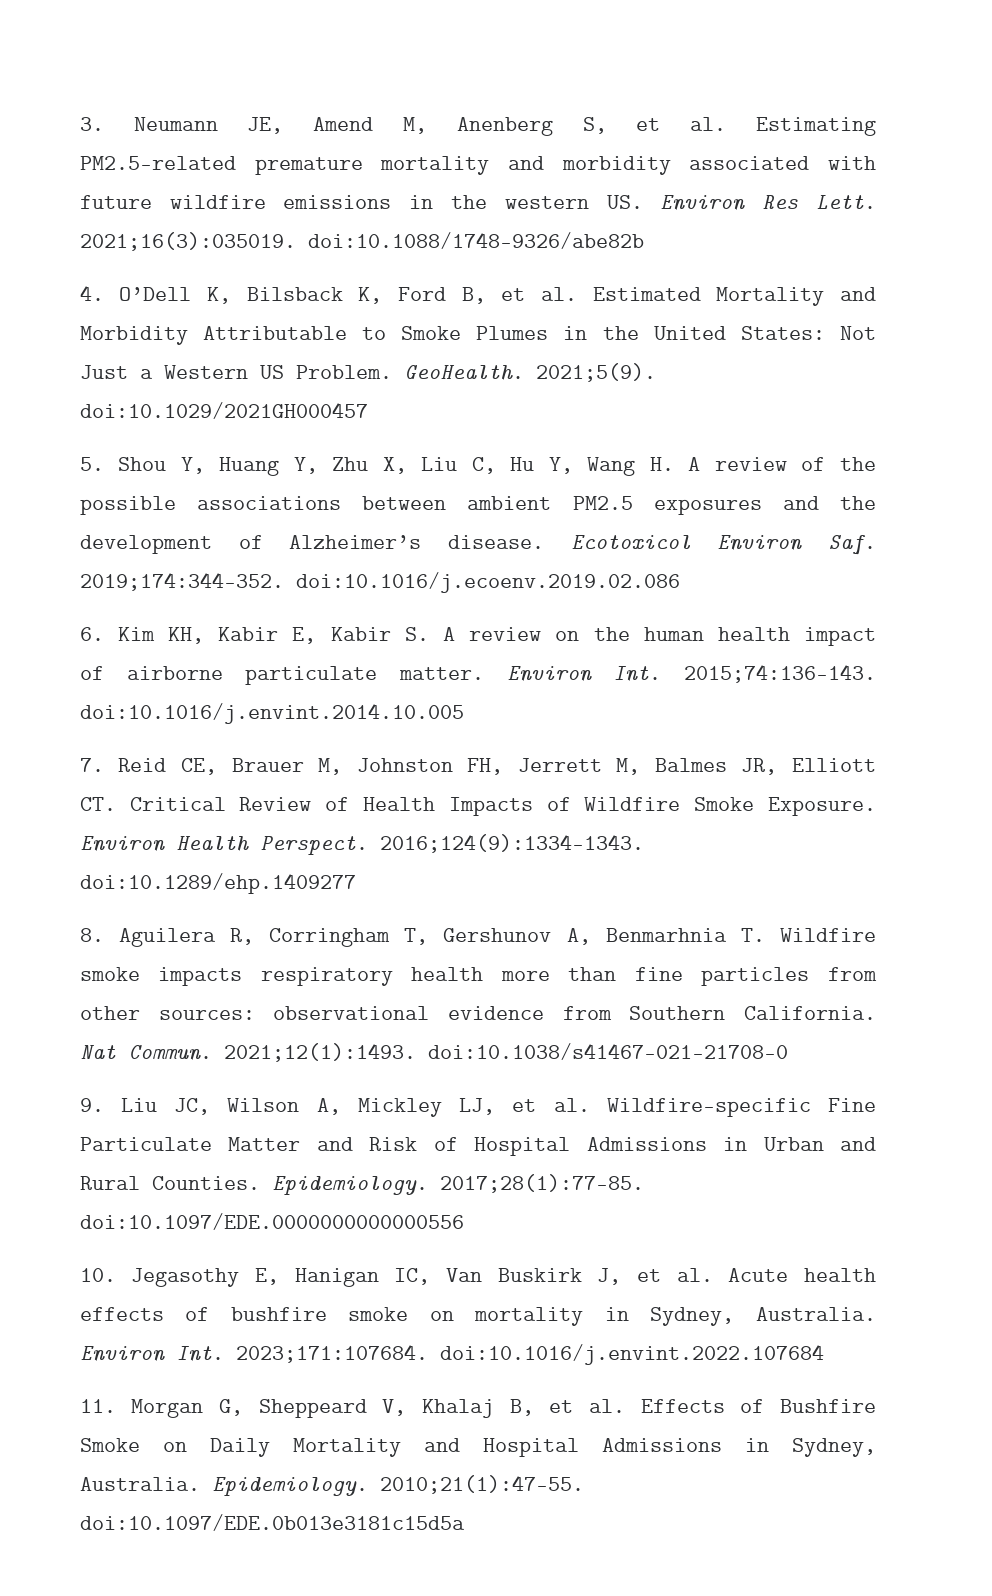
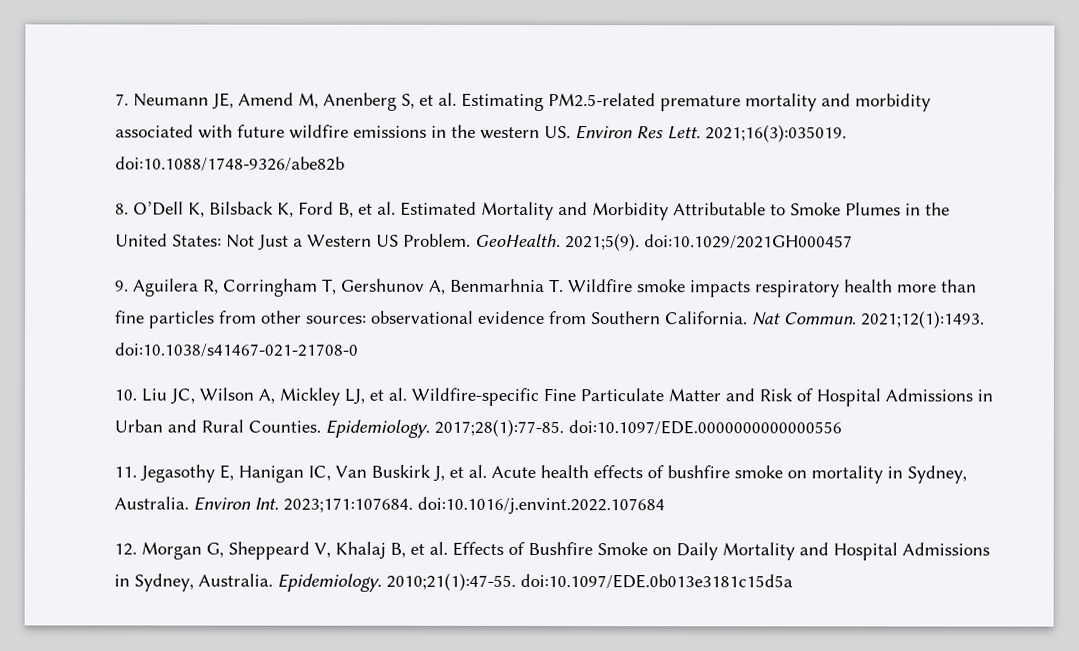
- 3. Neumann JE, Amend M, Anenberg S, et al. Estimating PM2.5-related premature mortality and morbidity associated with future wildfire emissions in the western US. Environ Res Lett.
+ 7. Neumann JE, Amend M, Anenberg S, et al. Estimating PM2.5-related premature mortality and morbidity associated with future wildfire emissions in the western US. Environ Res Lett.
- 4. O’Dell K, Bilsback K, Ford B, et al. Estimated Mortality and Morbidity Attributable to Smoke Plumes in the United States: Not Just a Western US Problem.
+ 8. O’Dell K, Bilsback K, Ford B, et al. Estimated Mortality and Morbidity Attributable to Smoke Plumes in the United States: Not Just a Western US Problem.
- 5. Shou Y, Huang Y, Zhu X, Liu C, Hu Y, Wang H. A review of the possible associations between ambient PM2.5 exposures and the development of Alzheimer’s disease. Ecotoxicol Environ Saf. 2019;174:344-352. doi:10.1016/j.ecoenv.2019.02.086
- 6. Kim KH, Kabir E, Kabir S. A review on the human health impact of airborne particulate matter. Environ Int. 2015;74:136-143. doi:10.1016/j.envint.2014.10.005
- 7. Reid CE, Brauer M, Johnston FH, Jerrett M, Balmes JR, Elliott CT. Critical Review of Health Impacts of Wildfire Smoke Exposure. Environ Health Perspect. 2016;124(9):1334-1343. doi:10.1289/ehp.1409277
- 8. Aguilera R, Corringham T, Gershunov A, Benmarhnia T. Wildfire smoke impacts respiratory health more than fine particles from other sources: observational evidence from Southern California.
+ 9. Aguilera R, Corringham T, Gershunov A, Benmarhnia T. Wildfire smoke impacts respiratory health more than fine particles from other sources: observational evidence from Southern California.
- 9. Liu JC, Wilson A, Mickley LJ, et al. Wildfire-specific Fine Particulate Matter and Risk of Hospital Admissions in Urban and Rural Counties.
+ 10. Liu JC, Wilson A, Mickley LJ, et al. Wildfire-specific Fine Particulate Matter and Risk of Hospital Admissions in Urban and Rural Counties.
- 10. Jegasothy E, Hanigan IC, Van Buskirk J, et al. Acute health effects of bushfire smoke on mortality in Sydney, Australia.
+ 11. Jegasothy E, Hanigan IC, Van Buskirk J, et al. Acute health effects of bushfire smoke on mortality in Sydney, Australia.
- 11. Morgan G, Sheppeard V, Khalaj B, et al. Effects of Bushfire Smoke on Daily Mortality and Hospital Admissions in Sydney, Australia.
+ 12. Morgan G, Sheppeard V, Khalaj B, et al. Effects of Bushfire Smoke on Daily Mortality and Hospital Admissions in Sydney, Australia.

